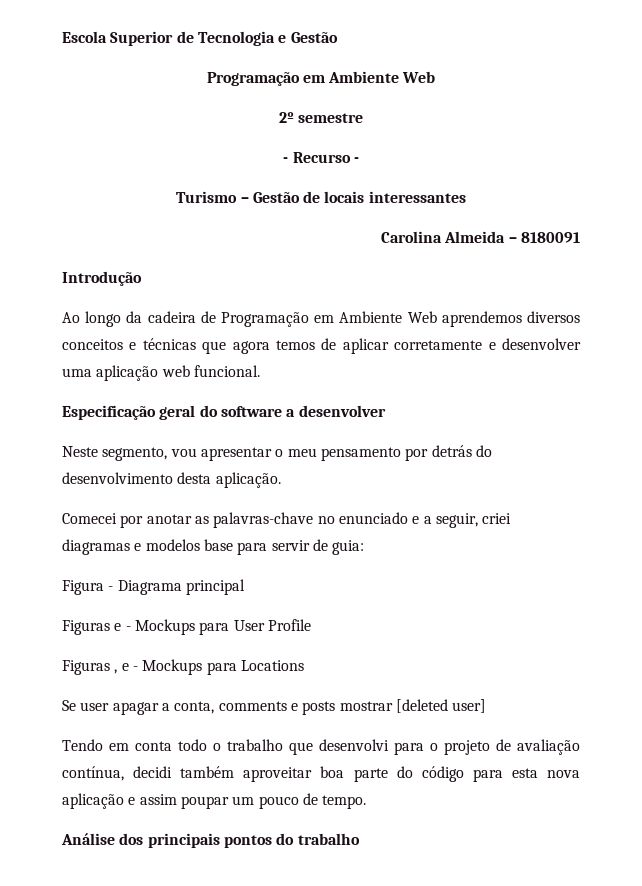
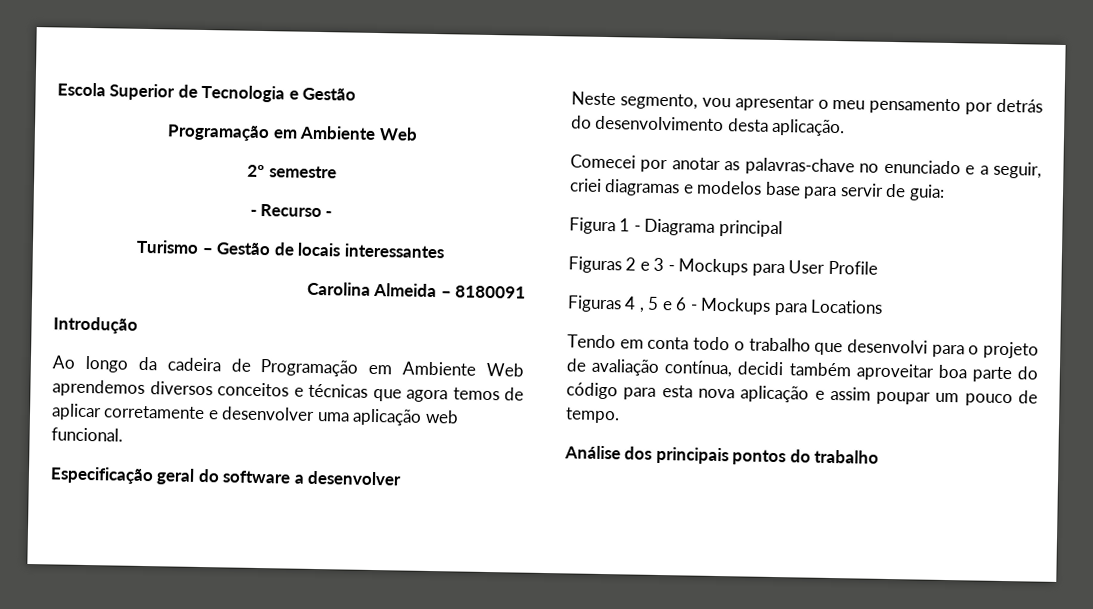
- Figura - Diagrama principal
+ Figura 1 - Diagrama principal
- Figuras e - Mockups para User Profile
+ Figuras 2 e 3 - Mockups para User Profile
- Figuras , e - Mockups para Locations
+ Figuras 4 , 5 e 6 - Mockups para Locations
- Se user apagar a conta, comments e posts mostrar [deleted user]

